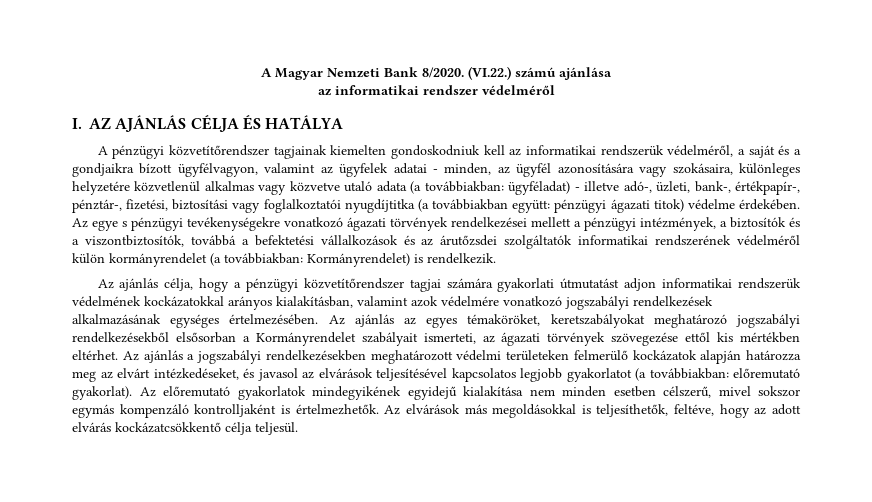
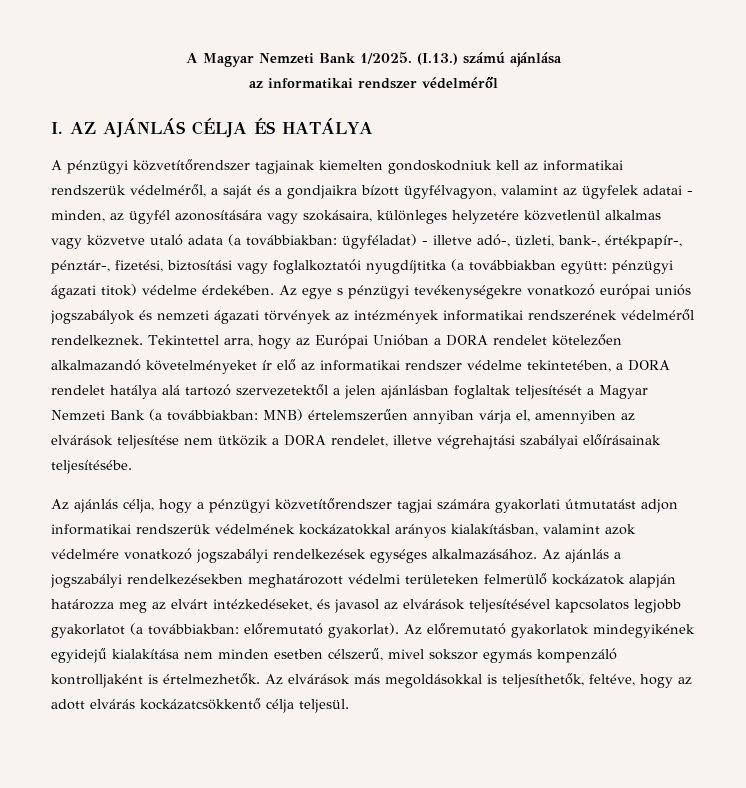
- A Magyar Nemzeti Bank 8/2020. (VI.22.) számú ajánlása
+ A Magyar Nemzeti Bank 1/2025. (I.13.) számú ajánlása
- Az egye s pénzügyi tevékenységekre vonatkozó ágazati törvények rendelkezései mellett a pénzügyi intézmények, a biztosítók és a viszontbiztosítók, továbbá a befektetési vállalkozások és az árutőzsdei szolgáltatók informatikai rendszerének védelméről külön kormányrendelet (a továbbiakban: Kormányrendelet) is rendelkezik.
+ Az egye s pénzügyi tevékenységekre vonatkozó európai uniós jogszabályok és nemzeti ágazati törvények az intézmények informatikai rendszerének védelméről rendelkeznek. Tekintettel arra, hogy az Európai Unióban a DORA rendelet kötelezően alkalmazandó követelményeket ír elő az informatikai rendszer védelme tekintetében, a DORA rendelet hatálya alá tartozó szervezetektől a jelen ajánlásban foglaltak teljesítését a Magyar Nemzeti Bank (a továbbiakban: MNB) értelemszerűen annyiban várja el, amennyiben az elvárások teljesítése nem ütközik a DORA rendelet, illetve végrehajtási szabályai előírásainak teljesítésébe.
- Az ajánlás célja, hogy a pénzügyi közvetítőrendszer tagjai számára gyakorlati útmutatást adjon informatikai rendszerük védelmének kockázatokkal arányos kialakításban, valamint azok védelmére vonatkozó jogszabályi rendelkezések alkalmazásának egységes értelmezésében. Az ajánlás az egyes témaköröket, keretszabályokat meghatározó jogszabályi rendelkezésekből elsősorban a Kormányrendelet szabályait ismerteti, az ágazati törvények szövegezése ettől kis mértékben eltérhet.
+ Az ajánlás célja, hogy a pénzügyi közvetítőrendszer tagjai számára gyakorlati útmutatást adjon informatikai rendszerük védelmének kockázatokkal arányos kialakításban, valamint azok védelmére vonatkozó jogszabályi rendelkezések egységes alkalmazásához.

